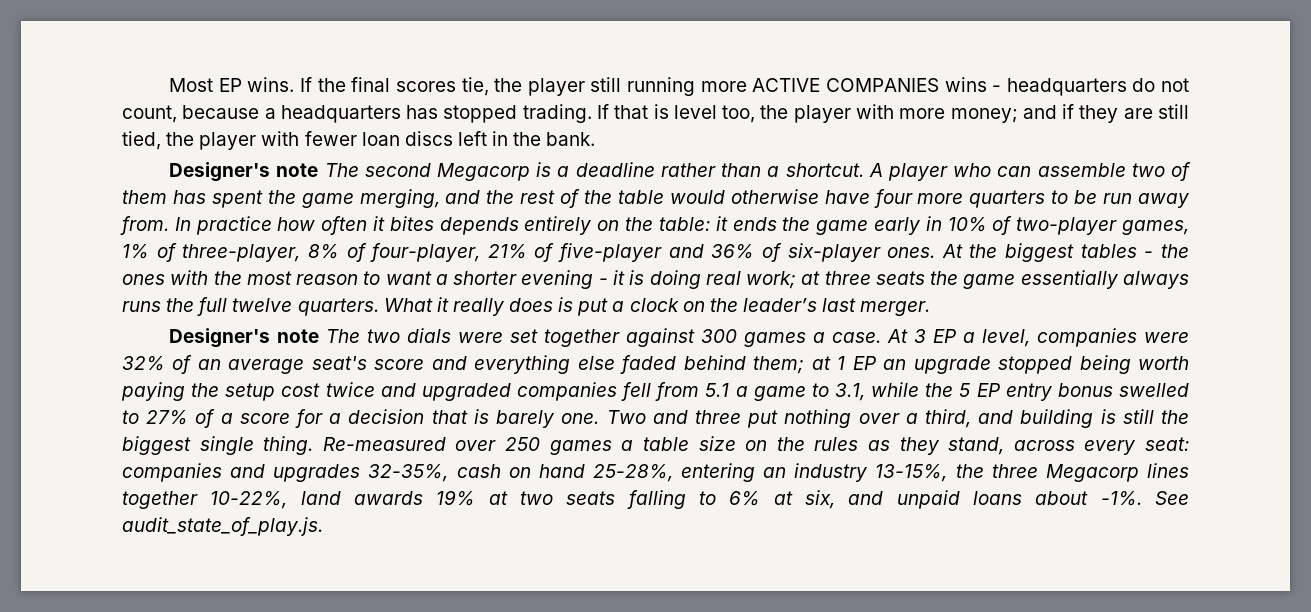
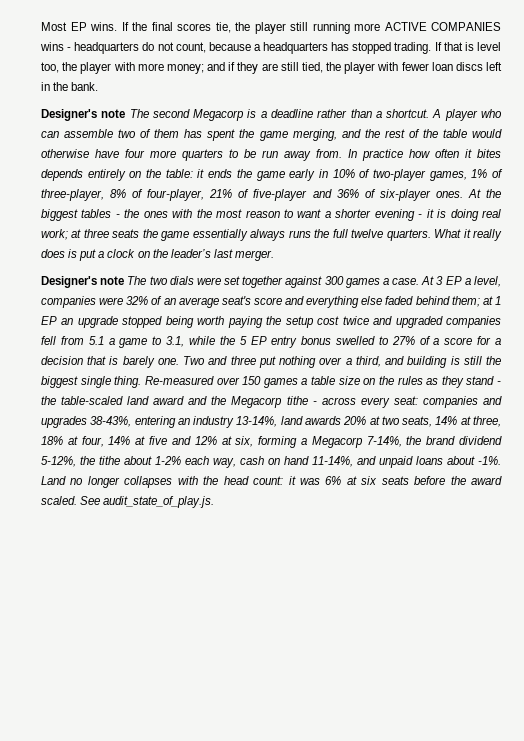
- Re-measured over 250 games a table size on the rules as they stand, across every seat: companies and upgrades 32-35%, cash on hand 25-28%, entering an industry 13-15%, the three Megacorp lines together 10-22%, land awards 19% at two seats falling to 6% at six, and unpaid loans about -1%.
+ Re-measured over 150 games a table size on the rules as they stand - the table-scaled land award and the Megacorp tithe - across every seat: companies and upgrades 38-43%, entering an industry 13-14%, land awards 20% at two seats, 14% at three, 18% at four, 14% at five and 12% at six, forming a Megacorp 7-14%, the brand dividend 5-12%, the tithe about 1-2% each way, cash on hand 11-14%, and unpaid loans about -1%.
+ Land no longer collapses with the head count: it was 6% at six seats before the award scaled.

